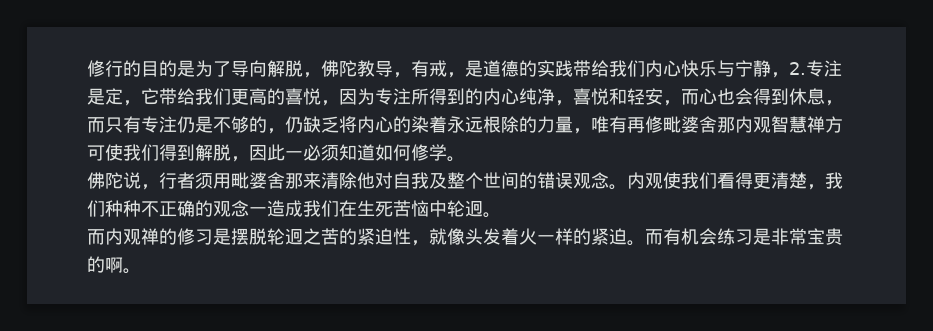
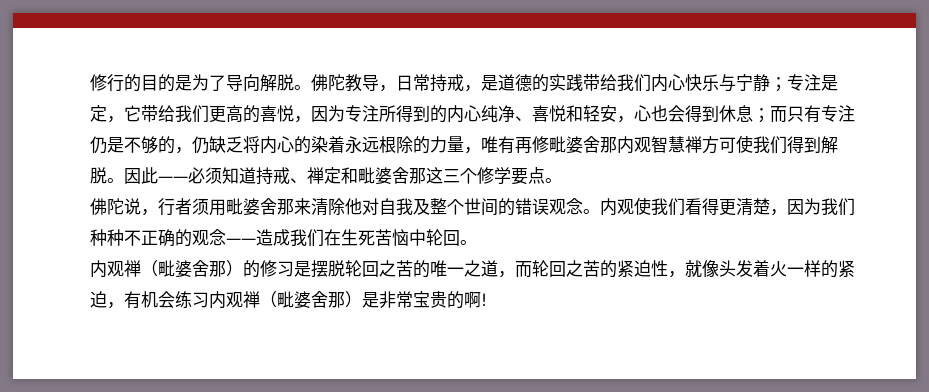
- 修行的目的是为了导向解脱，佛陀教导，有戒，是道德的实践带给我们内心快乐与宁静，2.专注是定，它带给我们更高的喜悦，因为专注所得到的内心纯净，喜悦和轻安，而心也会得到休息，而只有专注仍是不够的，仍缺乏将内心的染着永远根除的力量，唯有再修毗婆舍那内观智慧禅方可使我们得到解脱，因此一必须知道如何修学。
+ 修行的目的是为了导向解脱。佛陀教导，日常持戒，是道德的实践带给我们内心快乐与宁静；专注是定，它带给我们更高的喜悦，因为专注所得到的内心纯净、喜悦和轻安，心也会得到休息；而只有专注仍是不够的，仍缺乏将内心的染着永远根除的力量，唯有再修毗婆舍那内观智慧禅方可使我们得到解脱。因此——必须知道持戒、禅定和毗婆舍那这三个修学要点。
- 内观使我们看得更清楚，我们种种不正确的观念一造成我们在生死苦恼中轮迥。
- 而内观禅的修习是摆脱轮迥之苦的紧迫性，就像头发着火一样的紧迫。而有机会练习是非常宝贵的啊。
+ 内观使我们看得更清楚，因为我们种种不正确的观念——造成我们在生死苦恼中轮回。
+ 内观禅（毗婆舍那）的修习是摆脱轮回之苦的唯一之道，而轮回之苦的紧迫性，就像头发着火一样的紧迫，有机会练习内观禅（毗婆舍那）是非常宝贵的啊!

